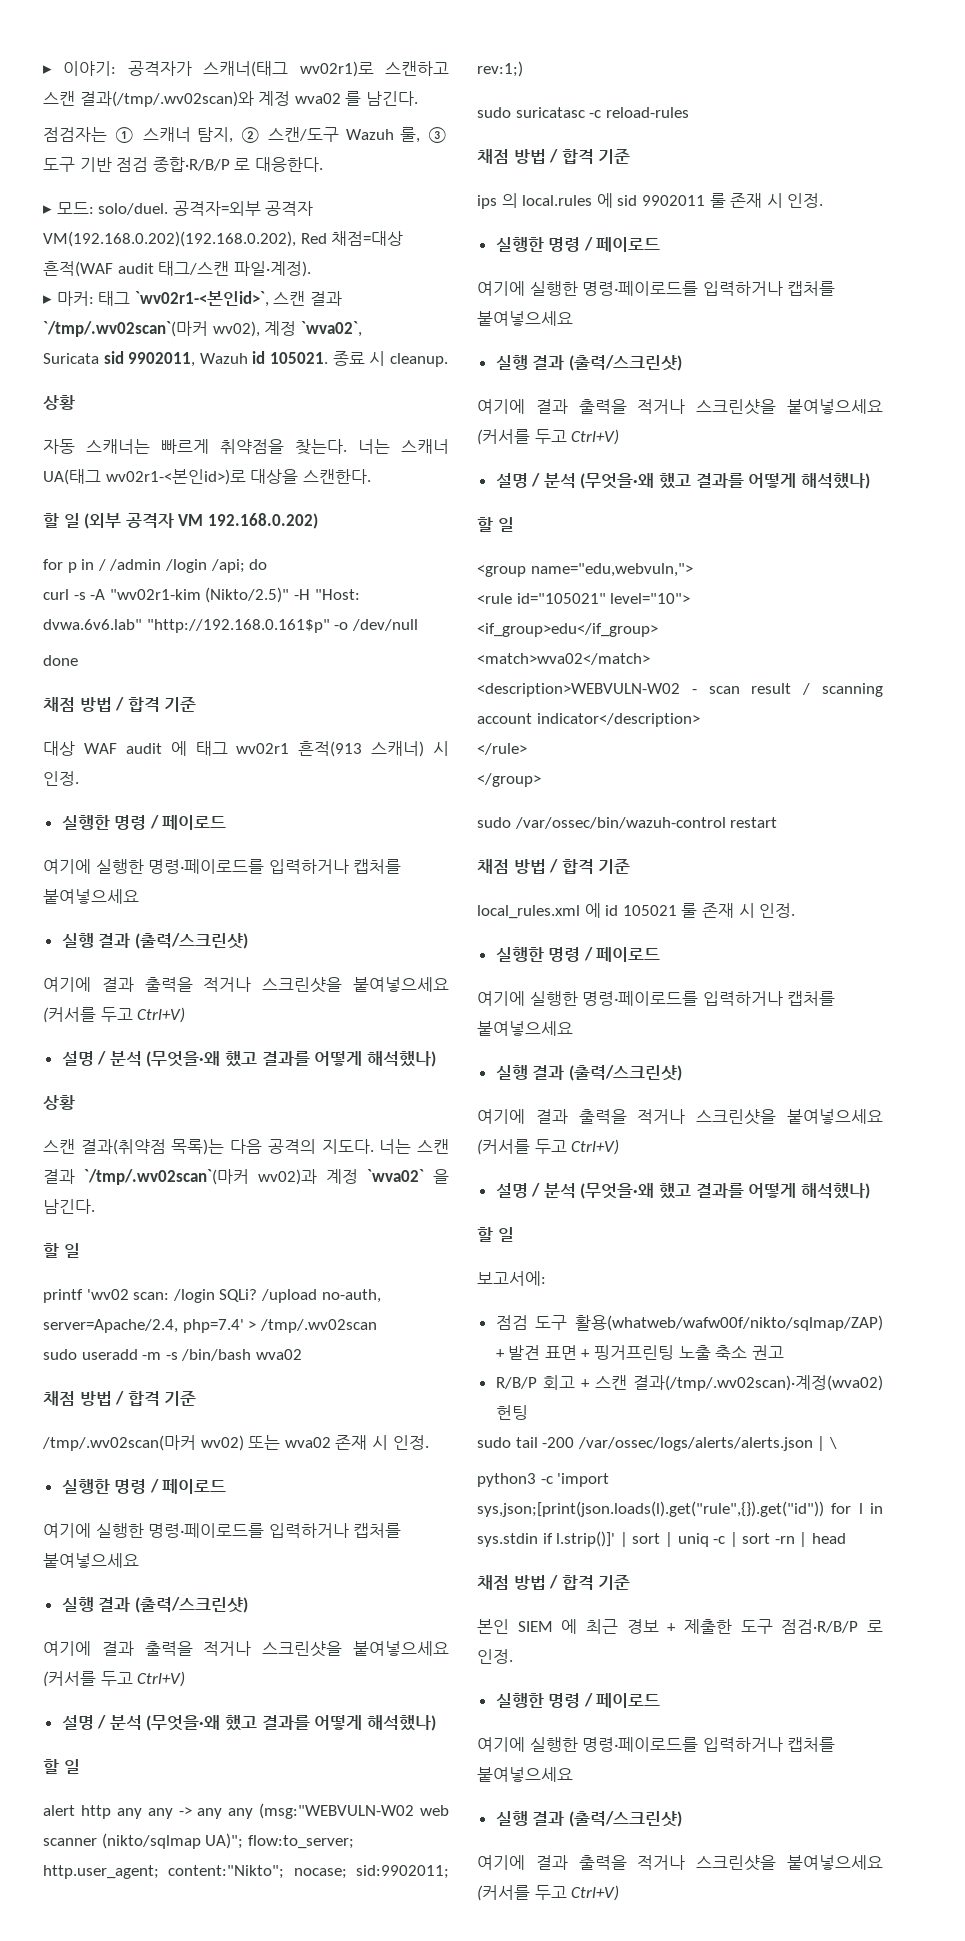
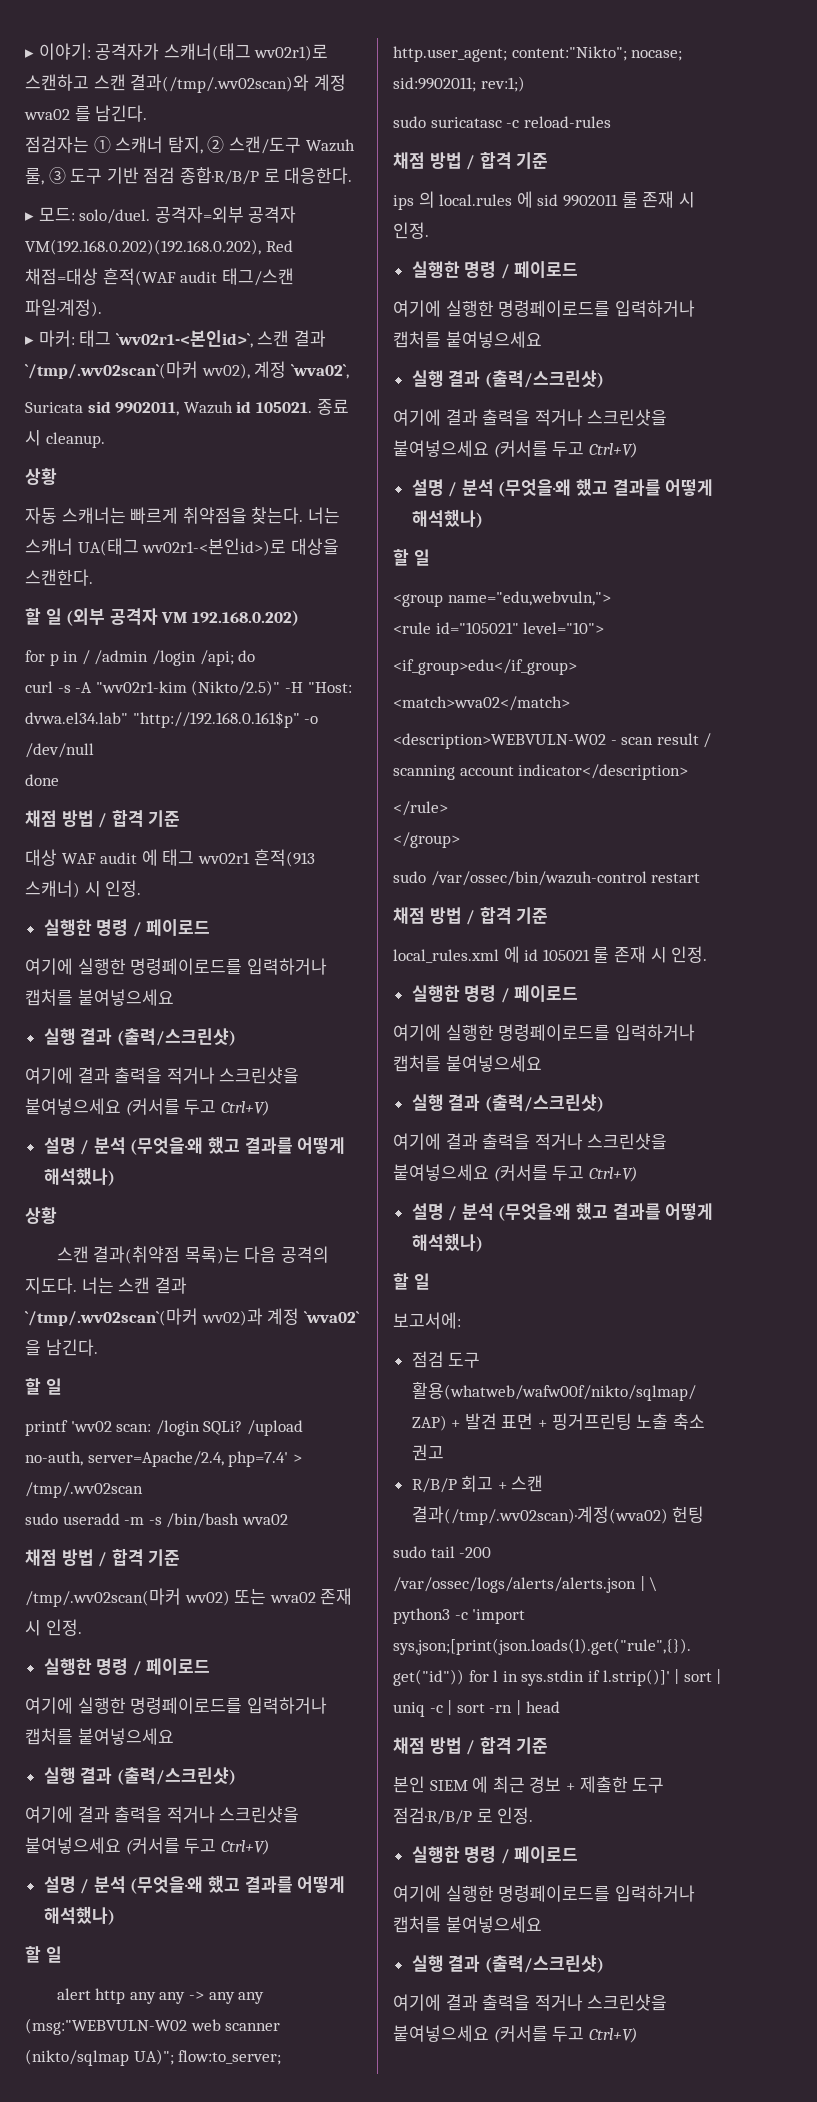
- curl -s -A "wv02r1-kim (Nikto/2.5)" -H "Host: dvwa.6v6.lab" "http://192.168.0.161$p" -o /dev/null
+ curl -s -A "wv02r1-kim (Nikto/2.5)" -H "Host: dvwa.el34.lab" "http://192.168.0.161$p" -o /dev/null

